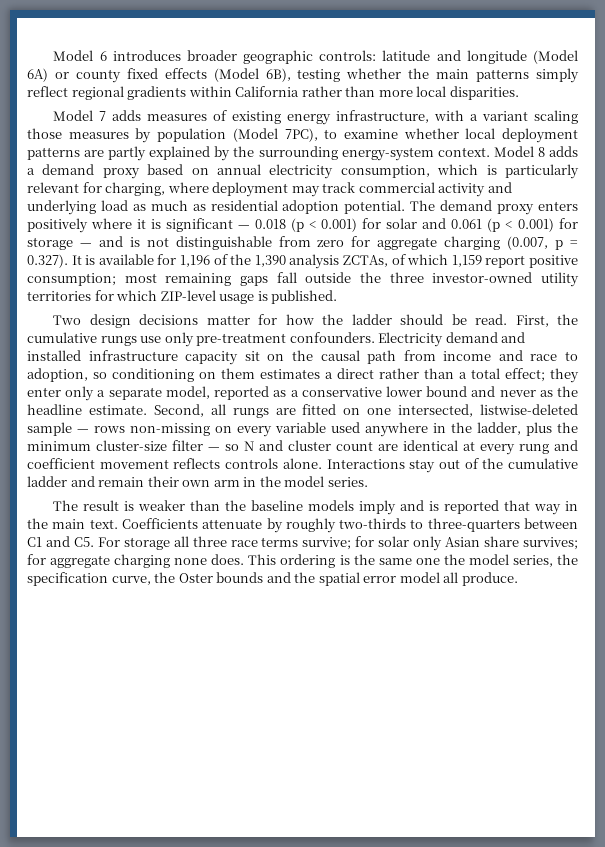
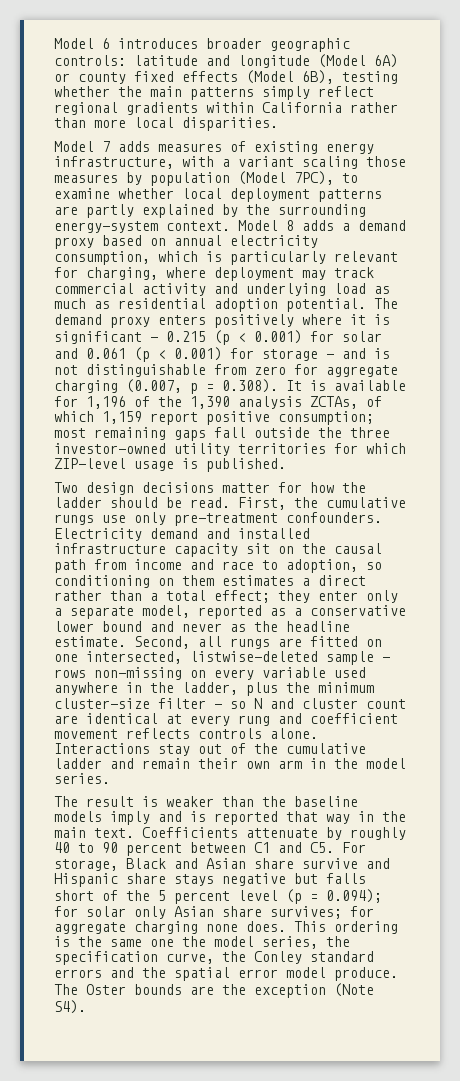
- The demand proxy enters positively where it is significant — 0.018 (p < 0.001) for solar and 0.061 (p < 0.001) for storage — and is not distinguishable from zero for aggregate charging (0.007, p = 0.327). It is available for 1,196 of the 1,390 analysis ZCTAs, of which 1,159 report positive consumption;
+ The demand proxy enters positively where it is significant — 0.215 (p < 0.001) for solar and 0.061 (p < 0.001) for storage — and is not distinguishable from zero for aggregate charging (0.007, p = 0.308). It is available for 1,196 of the 1,390 analysis ZCTAs, of which 1,159 report positive consumption;
- Coefficients attenuate by roughly two-thirds to three-quarters between C1 and C5. For storage all three race terms survive; for solar only Asian share survives; for aggregate charging none does.
+ Coefficients attenuate by roughly 40 to 90 percent between C1 and C5. For storage, Black and Asian share survive and Hispanic share stays negative but falls short of the 5 percent level (p = 0.094); for solar only Asian share survives; for aggregate charging none does.
- This ordering is the same one the model series, the specification curve, the Oster bounds and the spatial error model all produce.
+ This ordering is the same one the model series, the specification curve, the Conley standard errors and the spatial error model produce. The Oster bounds are the exception (Note S4).

